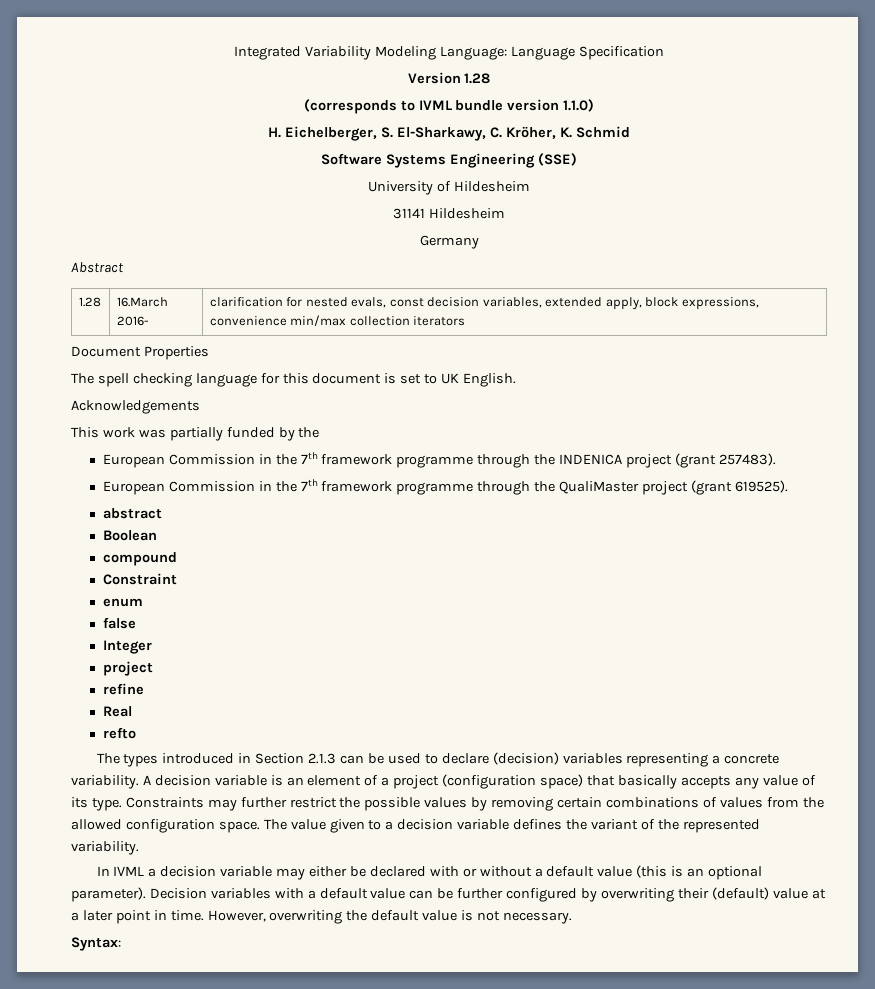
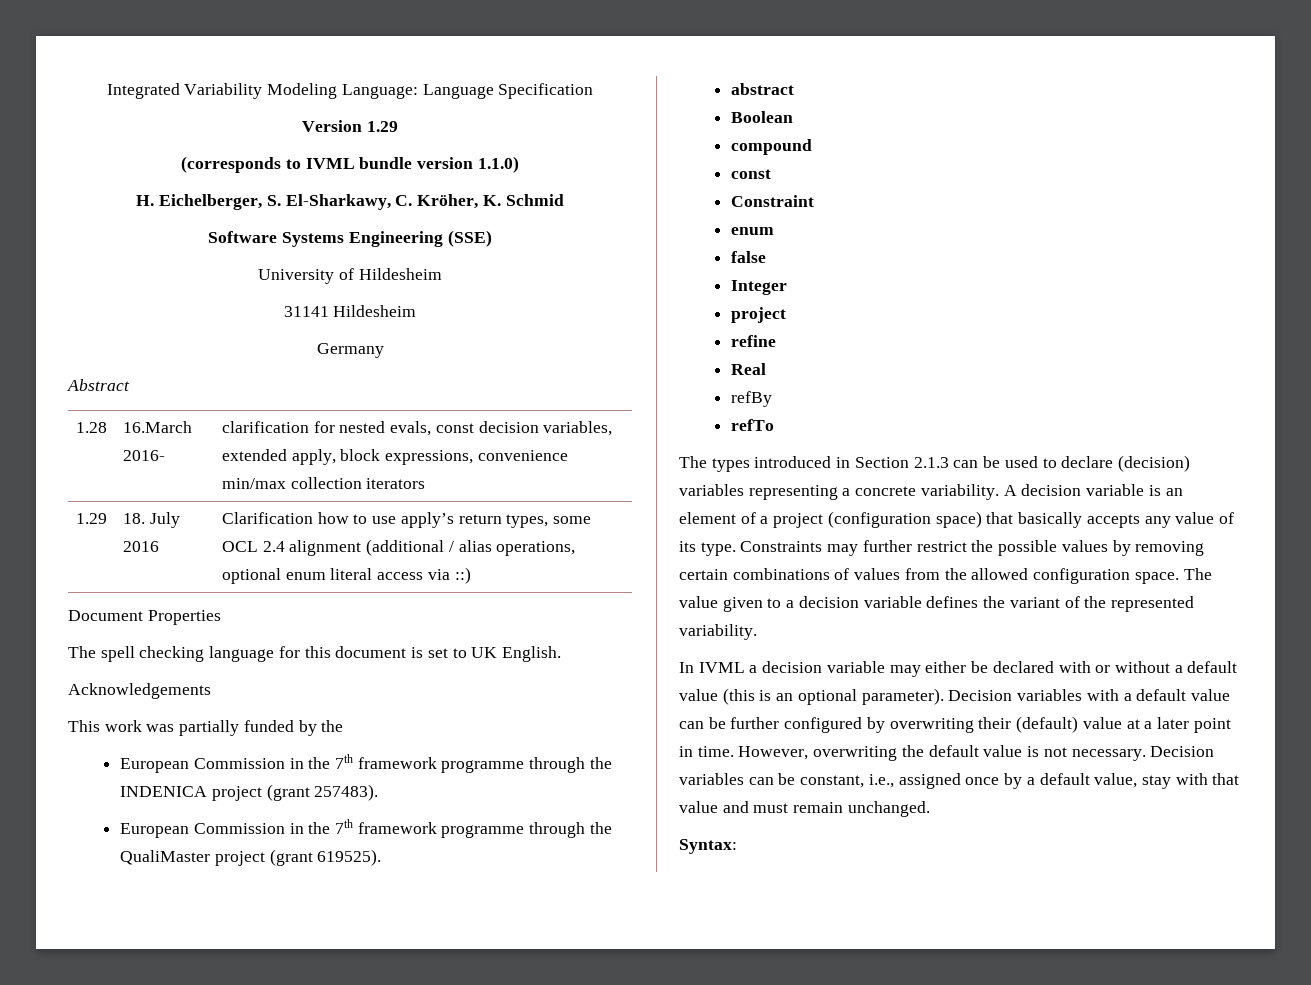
- Version 1.28
+ Version 1.29
+ 1.29 | 18. July 2016 | Clarification how to use apply’s return types, some OCL 2.4 alignment (additional / alias operations, optional enum literal access via ::)
  compound
+ const
- refto
+ refBy
+ refTo
+ Decision variables can be constant, i.e., assigned once by a default value, stay with that value and must remain unchanged.

